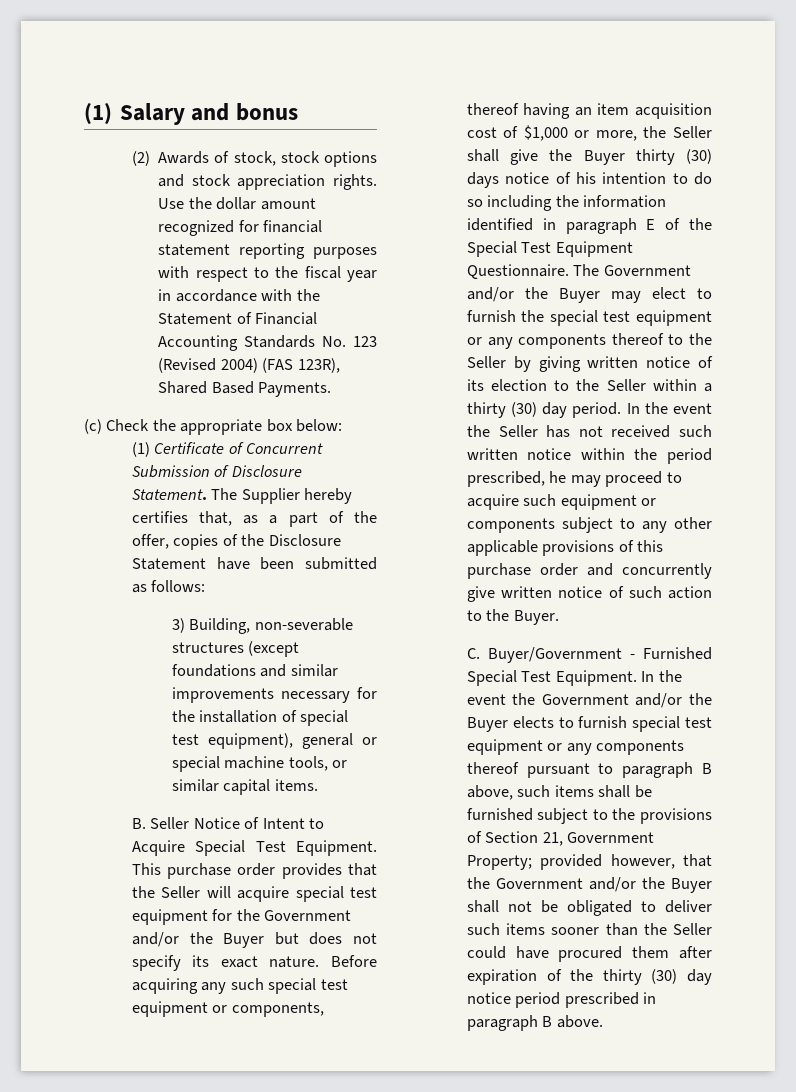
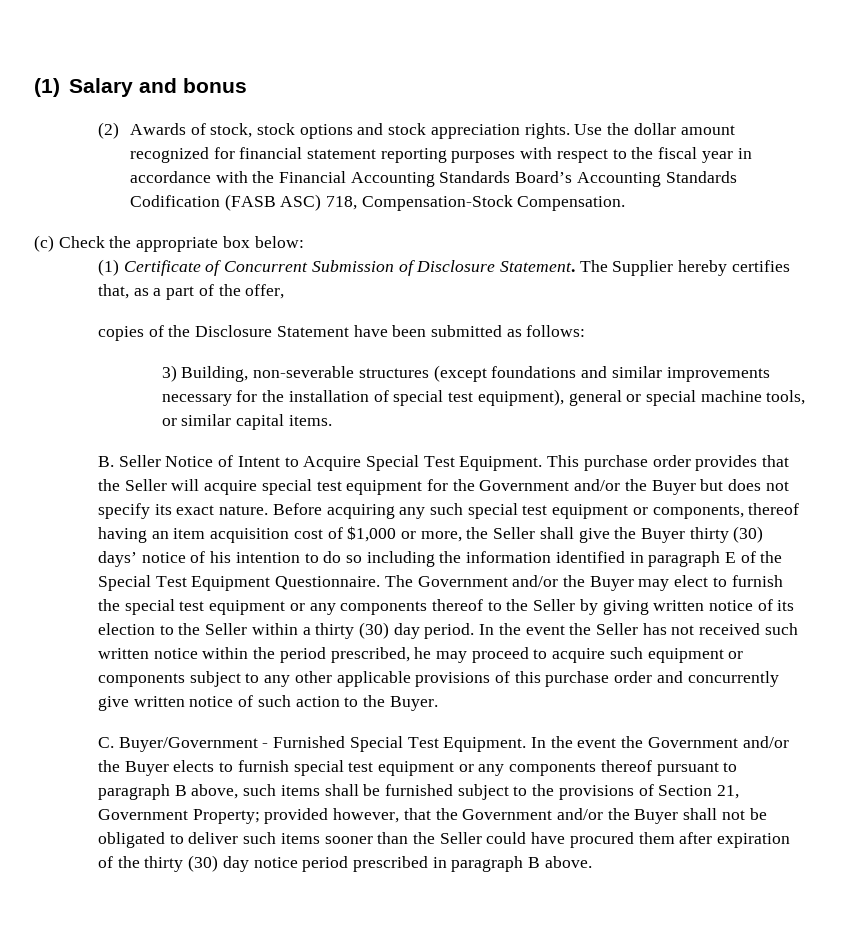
- Use the dollar amount recognized for financial statement reporting purposes with respect to the fiscal year in accordance with the Statement of Financial Accounting Standards No. 123 (Revised 2004) (FAS 123R), Shared Based Payments.
+ Use the dollar amount recognized for financial statement reporting purposes with respect to the fiscal year in accordance with the Financial Accounting Standards Board’s Accounting Standards Codification (FASB ASC) 718, Compensation-Stock Compensation.
- The Supplier hereby certifies that, as a part of the offer, copies of the Disclosure Statement have been submitted as follows:
+ The Supplier hereby certifies that, as a part of the offer,
+ copies of the Disclosure Statement have been submitted as follows:
- Before acquiring any such special test equipment or components, thereof having an item acquisition cost of $1,000 or more, the Seller shall give the Buyer thirty (30) days notice of his intention to do so including the information identified in paragraph E of the Special Test Equipment Questionnaire.
+ Before acquiring any such special test equipment or components, thereof having an item acquisition cost of $1,000 or more, the Seller shall give the Buyer thirty (30) days’ notice of his intention to do so including the information identified in paragraph E of the Special Test Equipment Questionnaire.

